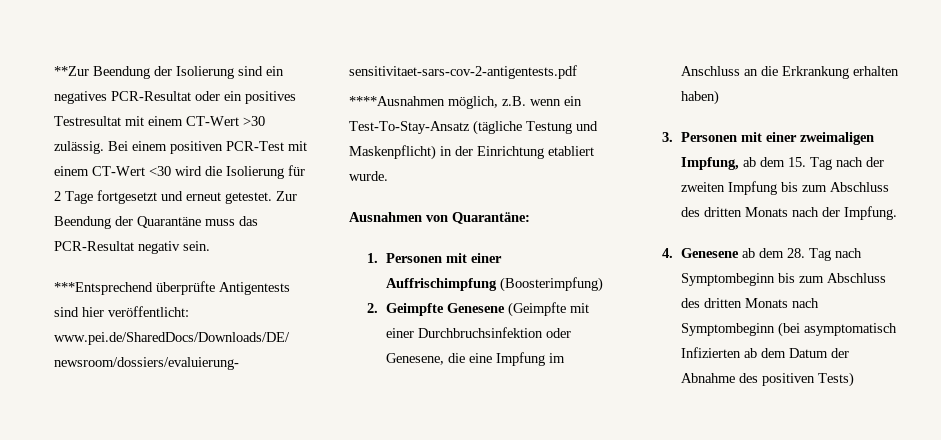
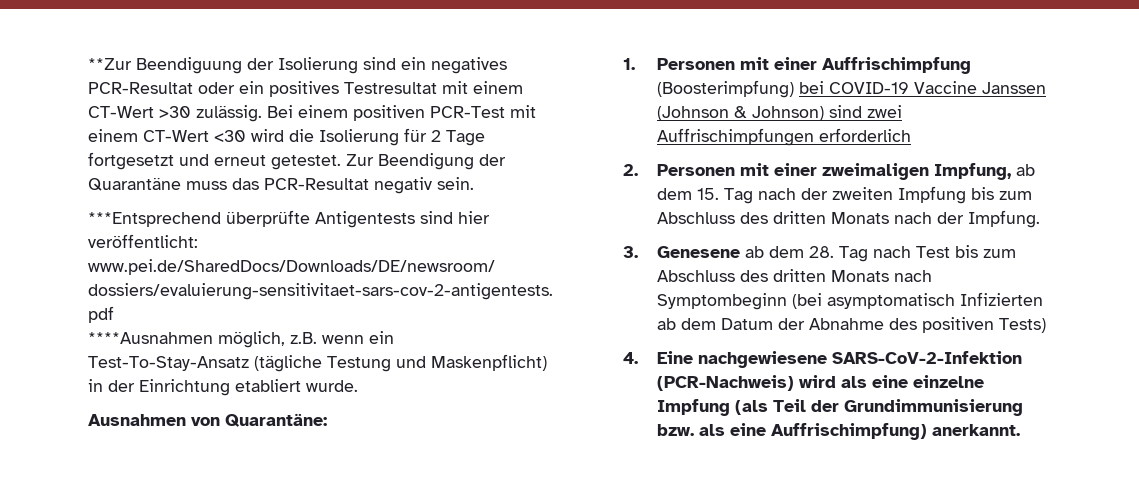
- **Zur Beendung der Isolierung sind ein negatives PCR-Resultat oder ein positives Testresultat mit einem CT-Wert >30 zulässig.
+ **Zur Beendiguung der Isolierung sind ein negatives PCR-Resultat oder ein positives Testresultat mit einem CT-Wert >30 zulässig.
- Zur Beendung der Quarantäne muss das PCR-Resultat negativ sein.
+ Zur Beendigung der Quarantäne muss das PCR-Resultat negativ sein.
- 1. Personen mit einer Auffrischimpfung (Boosterimpfung)
- 2. Geimpfte Genesene (Geimpfte mit einer Durchbruchsinfektion oder Genesene, die eine Impfung im Anschluss an die Erkrankung erhalten haben)
- 3. Personen mit einer zweimaligen Impfung, ab dem 15. Tag nach der zweiten Impfung bis zum Abschluss des dritten Monats nach der Impfung.
+ 1. Personen mit einer Auffrischimpfung (Boosterimpfung) bei COVID-19 Vaccine Janssen (Johnson & Johnson) sind zwei Auffrischimpfungen erforderlich
+ 2. Personen mit einer zweimaligen Impfung, ab dem 15. Tag nach der zweiten Impfung bis zum Abschluss des dritten Monats nach der Impfung.
- 4. Genesene ab dem 28. Tag nach Symptombeginn bis zum Abschluss des dritten Monats nach Symptombeginn (bei asymptomatisch Infizierten ab dem Datum der Abnahme des positiven Tests)
+ 3. Genesene ab dem 28. Tag nach Test bis zum Abschluss des dritten Monats nach Symptombeginn (bei asymptomatisch Infizierten ab dem Datum der Abnahme des positiven Tests)
+ 4. Eine nachgewiesene SARS-CoV-2-Infektion (PCR-Nachweis) wird als eine einzelne Impfung (als Teil der Grundimmunisierung bzw. als eine Auffrischimpfung) anerkannt.

